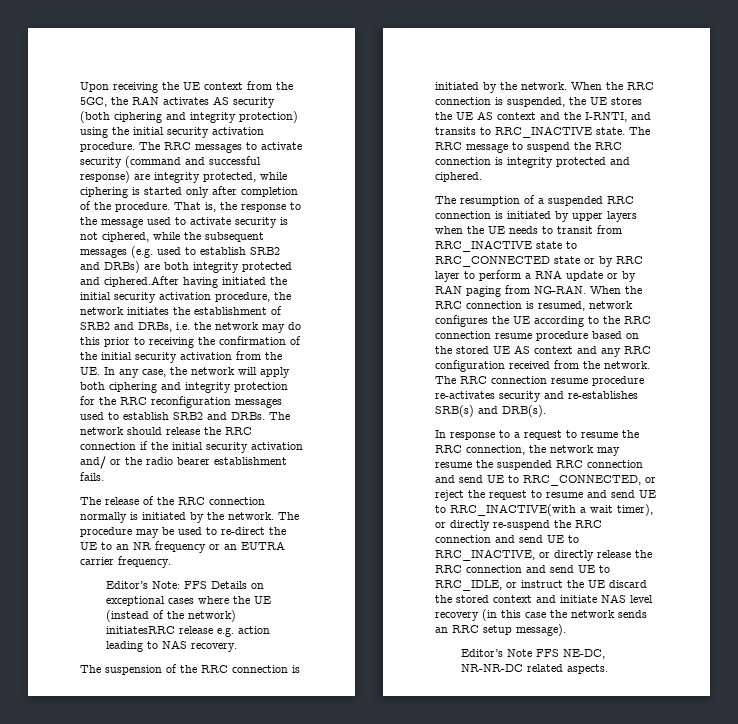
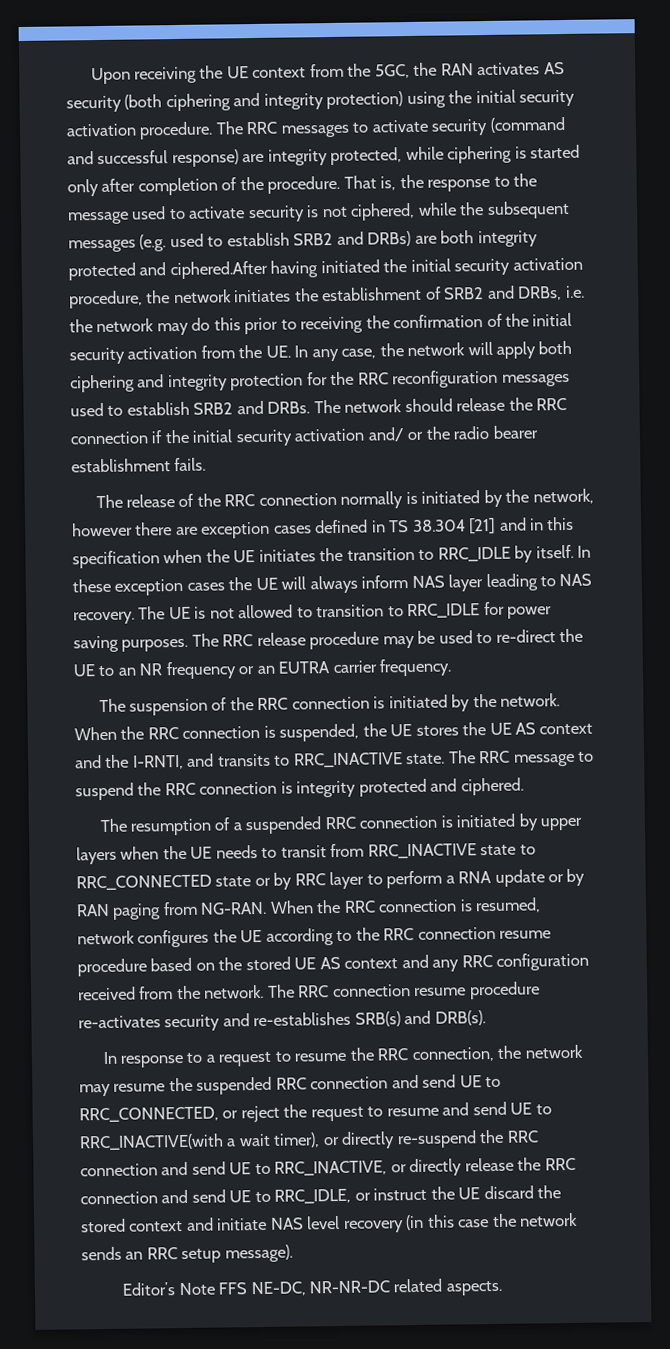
- The release of the RRC connection normally is initiated by the network. The procedure may be used to re-direct the UE to an NR frequency or an EUTRA carrier frequency.
+ The release of the RRC connection normally is initiated by the network, however there are exception cases defined in TS 38.304 [21] and in this specification when the UE initiates the transition to RRC_IDLE by itself. In these exception cases the UE will always inform NAS layer leading to NAS recovery. The UE is not allowed to transition to RRC_IDLE for power saving purposes. The RRC release procedure may be used to re-direct the UE to an NR frequency or an EUTRA carrier frequency.
- Editor’s Note: FFS Details on exceptional cases where the UE (instead of the network) initiatesRRC release e.g. action leading to NAS recovery.

